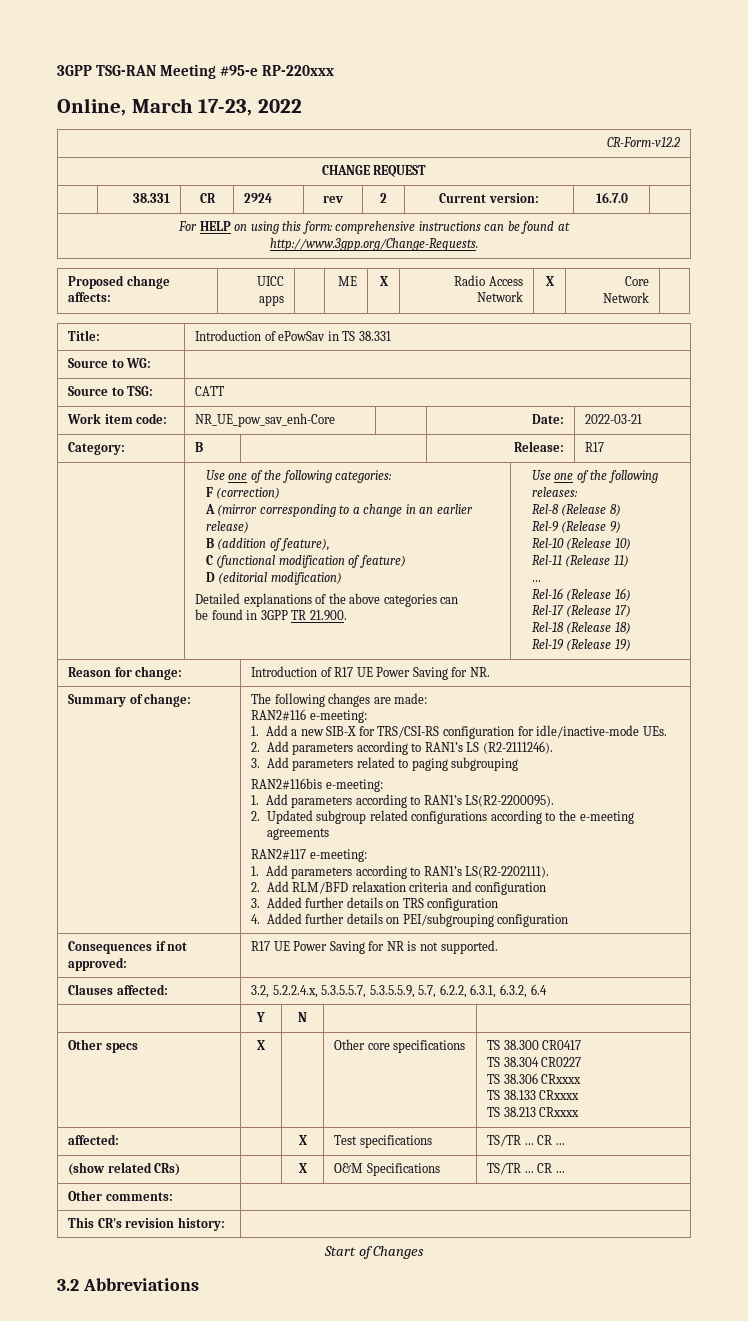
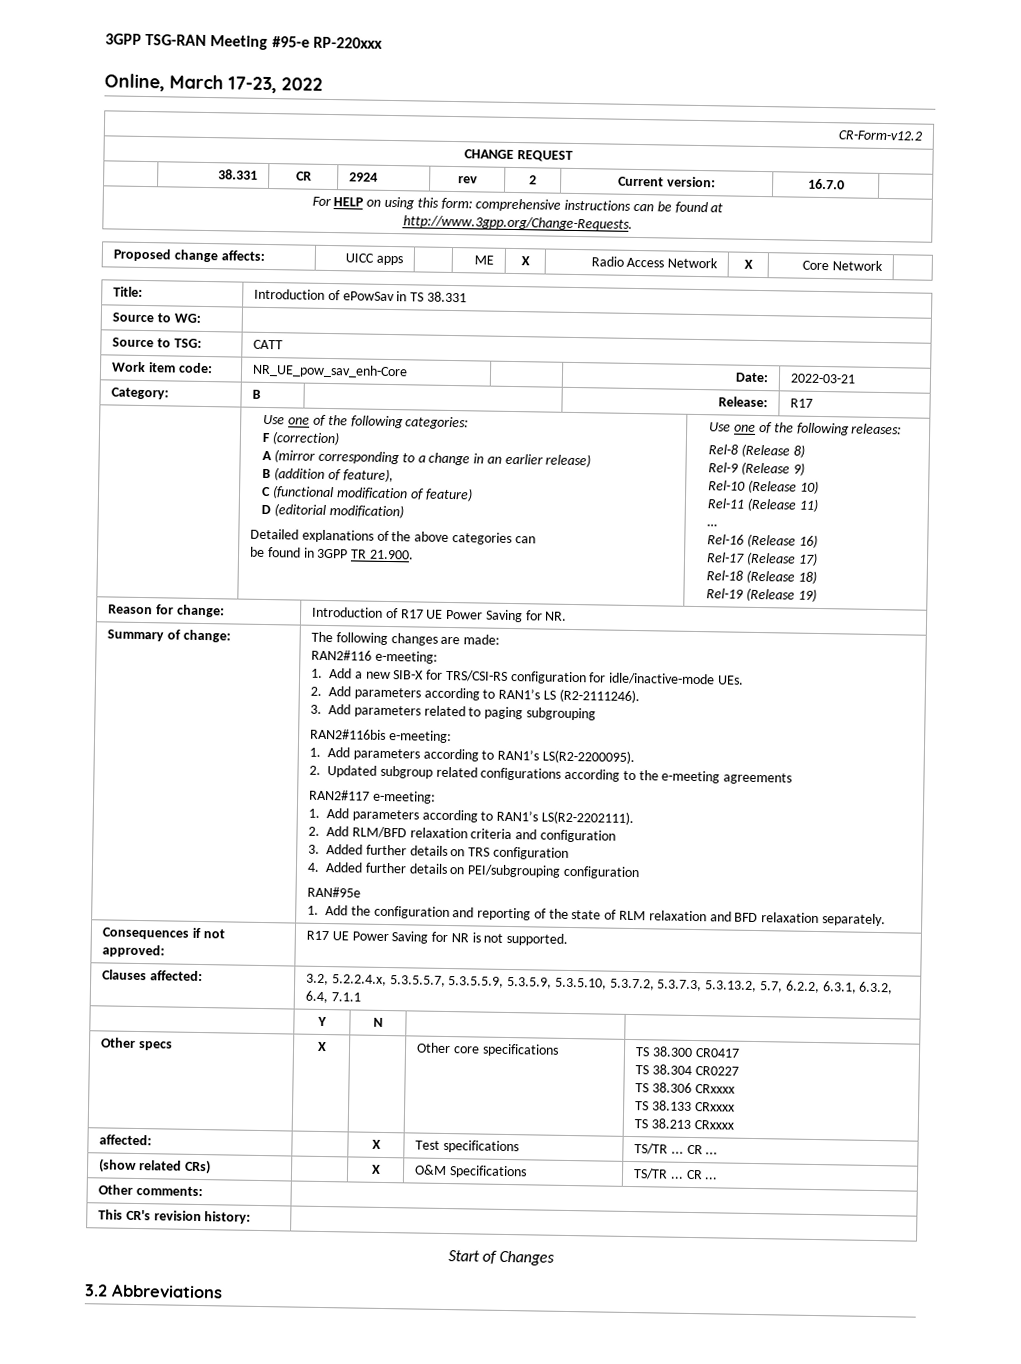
+ RAN#95e
+ 1. Add the configuration and reporting of the state of RLM relaxation and BFD relaxation separately.
- Clauses affected: | 3.2, 5.2.2.4.x, 5.3.5.5.7, 5.3.5.5.9, 5.7, 6.2.2, 6.3.1, 6.3.2, 6.4
+ Clauses affected: | 3.2, 5.2.2.4.x, 5.3.5.5.7, 5.3.5.5.9, 5.3.5.9, 5.3.5.10, 5.3.7.2, 5.3.7.3, 5.3.13.2, 5.7, 6.2.2, 6.3.1, 6.3.2, 6.4, 7.1.1

